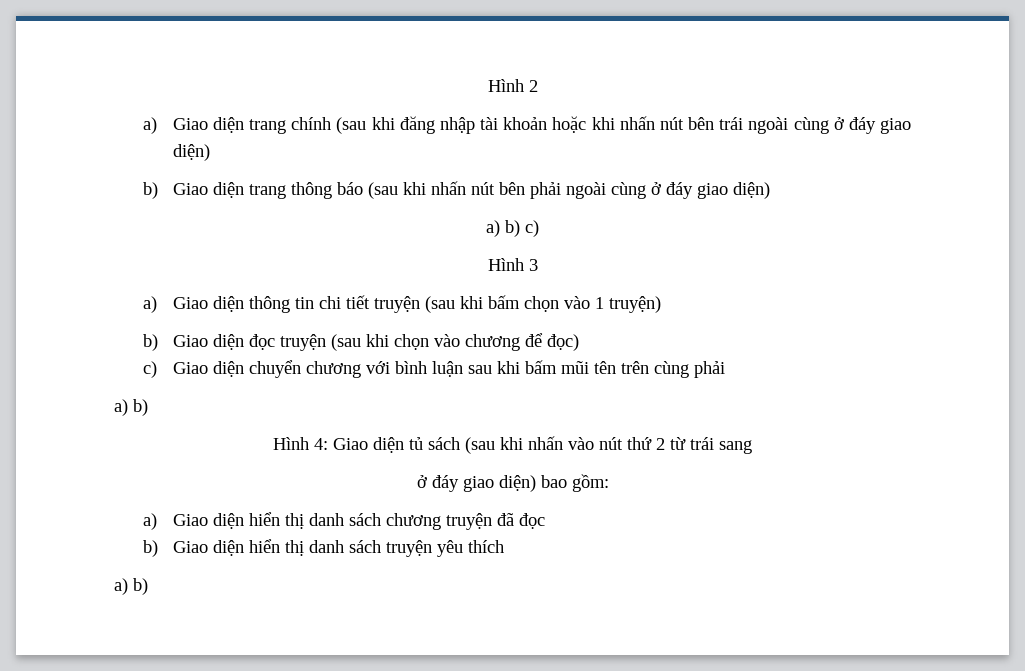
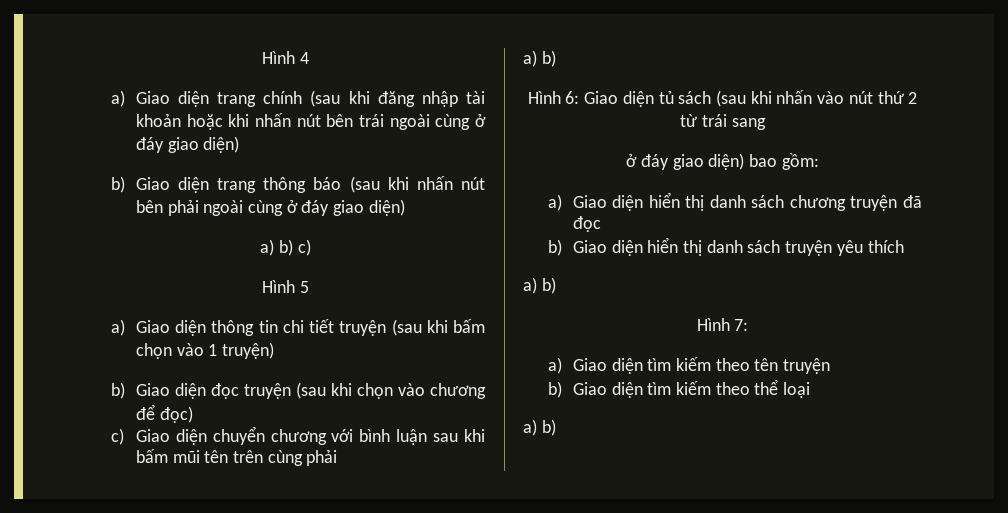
- Hình 2
+ Hình 4
- Hình 3
+ Hình 5
- Hình 4: Giao diện tủ sách (sau khi nhấn vào nút thứ 2 từ trái sang
+ Hình 6: Giao diện tủ sách (sau khi nhấn vào nút thứ 2 từ trái sang
+ Hình 7:
+ a) Giao diện tìm kiếm theo tên truyện
+ b) Giao diện tìm kiếm theo thể loại
+ a) b)

